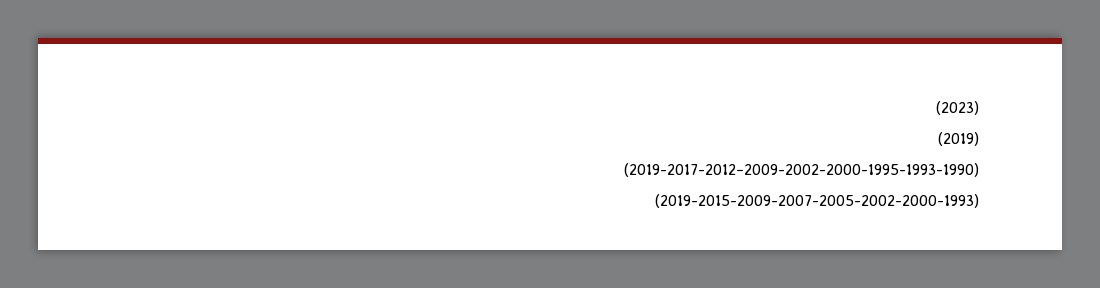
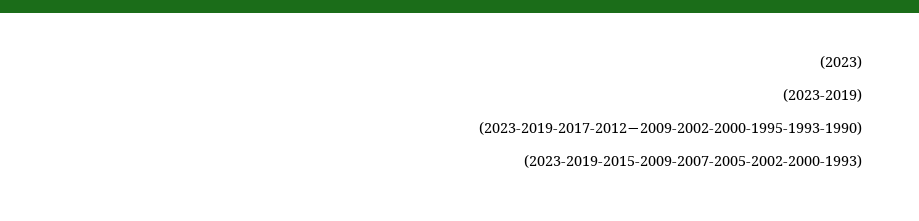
- (2019)
- (2019-2017-2012−2009-2002-2000-1995-1993-1990)
- (2019-2015-2009-2007-2005-2002-2000-1993)
+ (2023-2019)
+ (2023-2019-2017-2012−2009-2002-2000-1995-1993-1990)
+ (2023-2019-2015-2009-2007-2005-2002-2000-1993)

